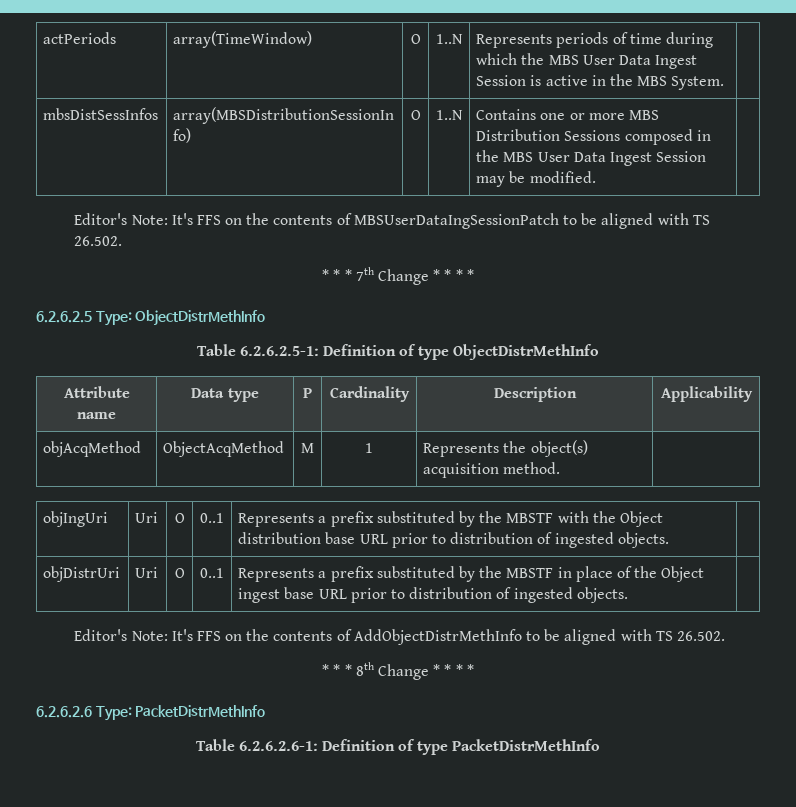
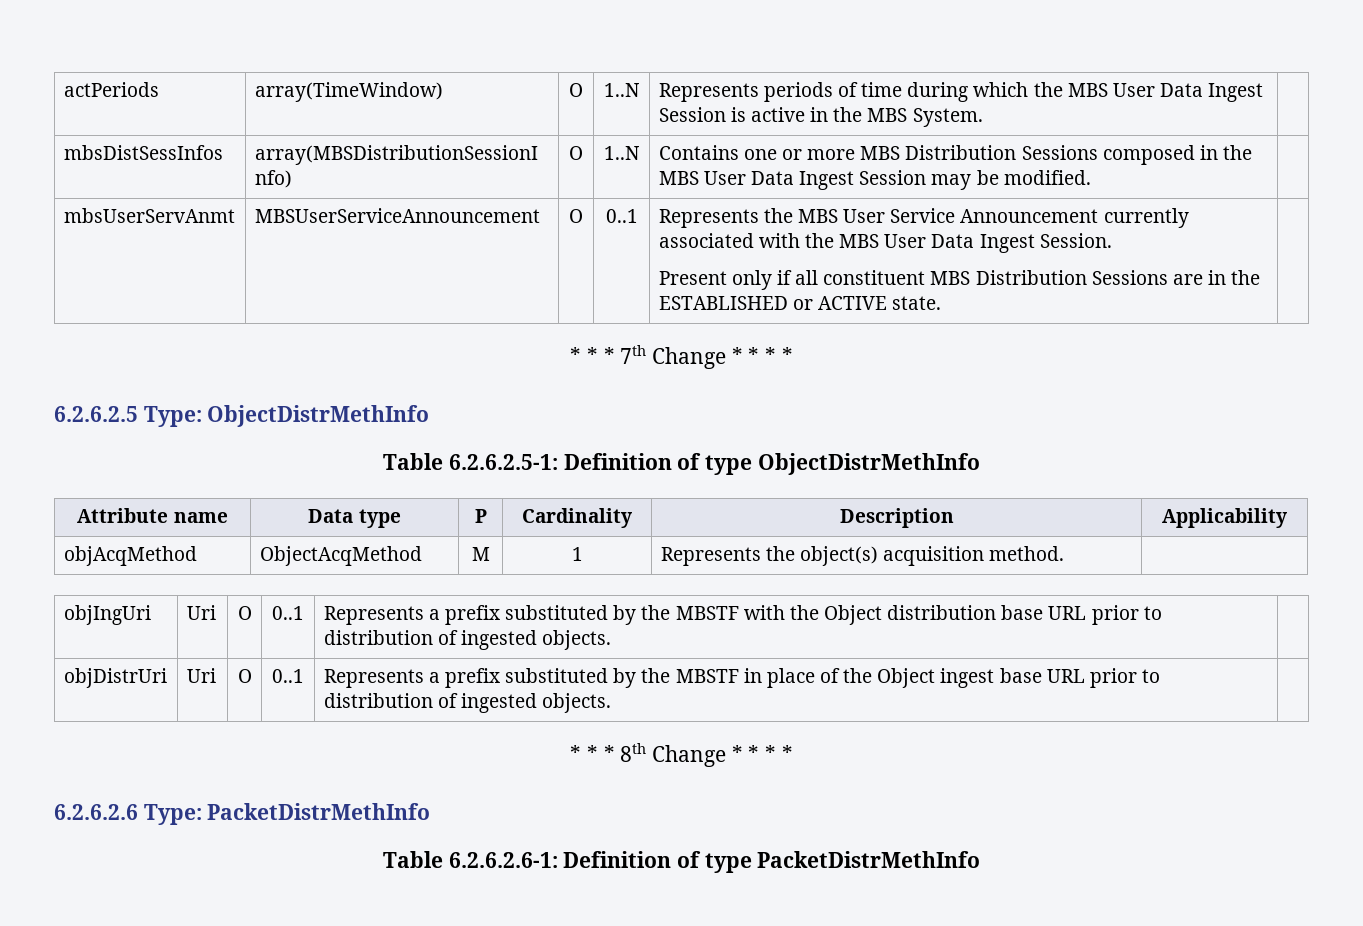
- Editor's Note: It's FFS on the contents of MBSUserDataIngSessionPatch to be aligned with TS 26.502.
+ mbsUserServAnmt | MBSUserServiceAnnouncement | O | 0..1 | Represents the MBS User Service Announcement currently associated with the MBS User Data Ingest Session.
+ Present only if all constituent MBS Distribution Sessions are in the ESTABLISHED or ACTIVE state. |
- Editor's Note: It's FFS on the contents of AddObjectDistrMethInfo to be aligned with TS 26.502.

